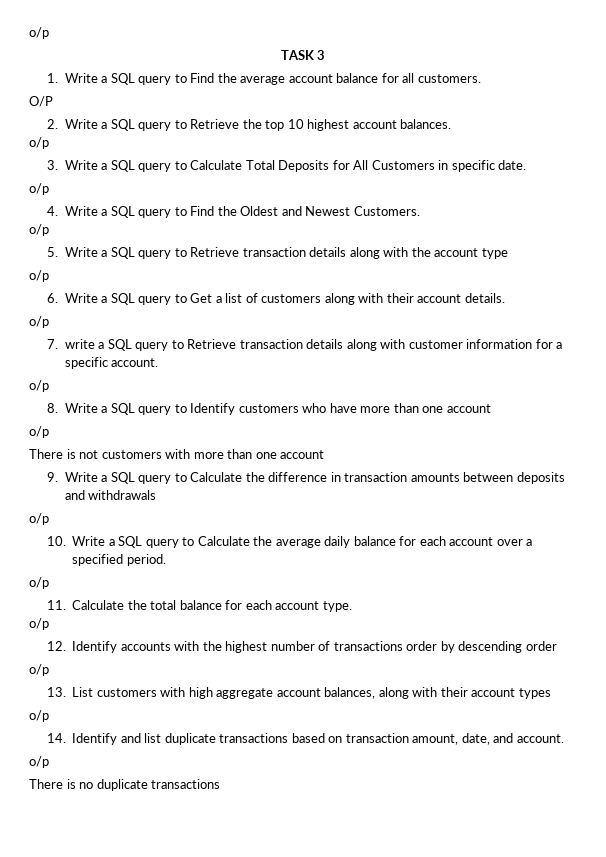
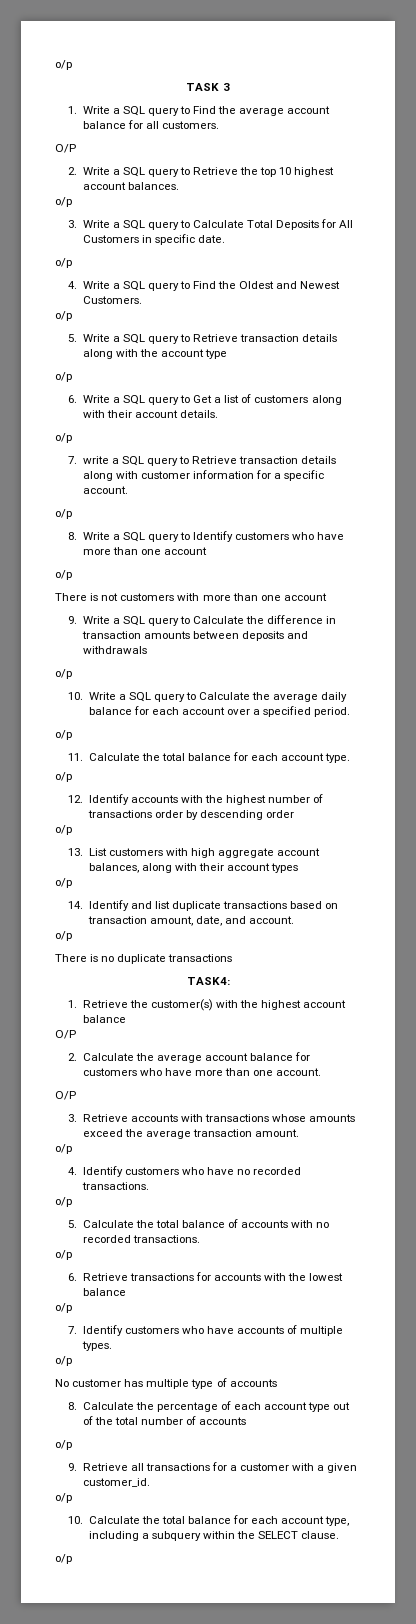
+ TASK4:
+ 1. Retrieve the customer(s) with the highest account balance
+ O/P
+ 2. Calculate the average account balance for customers who have more than one account.
+ O/P
+ 3. Retrieve accounts with transactions whose amounts exceed the average transaction amount.
+ o/p
+ 4. Identify customers who have no recorded transactions.
+ o/p
+ 5. Calculate the total balance of accounts with no recorded transactions.
+ o/p
+ 6. Retrieve transactions for accounts with the lowest balance
+ o/p
+ 7. Identify customers who have accounts of multiple types.
+ o/p
+ No customer has multiple type of accounts
+ 8. Calculate the percentage of each account type out of the total number of accounts
+ o/p
+ 9. Retrieve all transactions for a customer with a given customer_id.
+ o/p
+ 10. Calculate the total balance for each account type, including a subquery within the SELECT clause.
+ o/p

